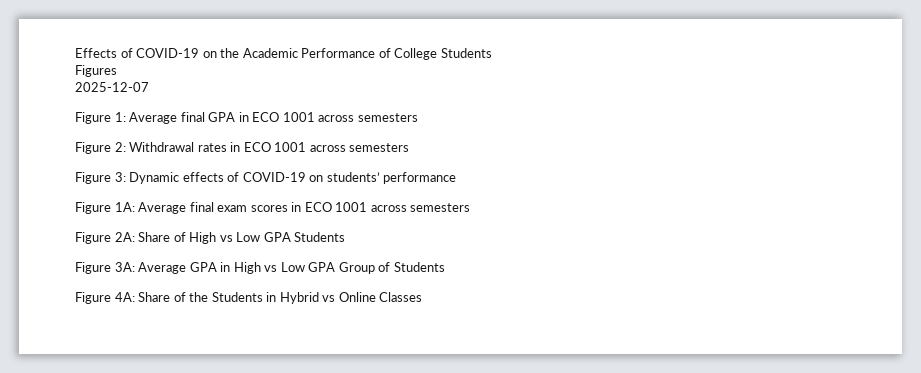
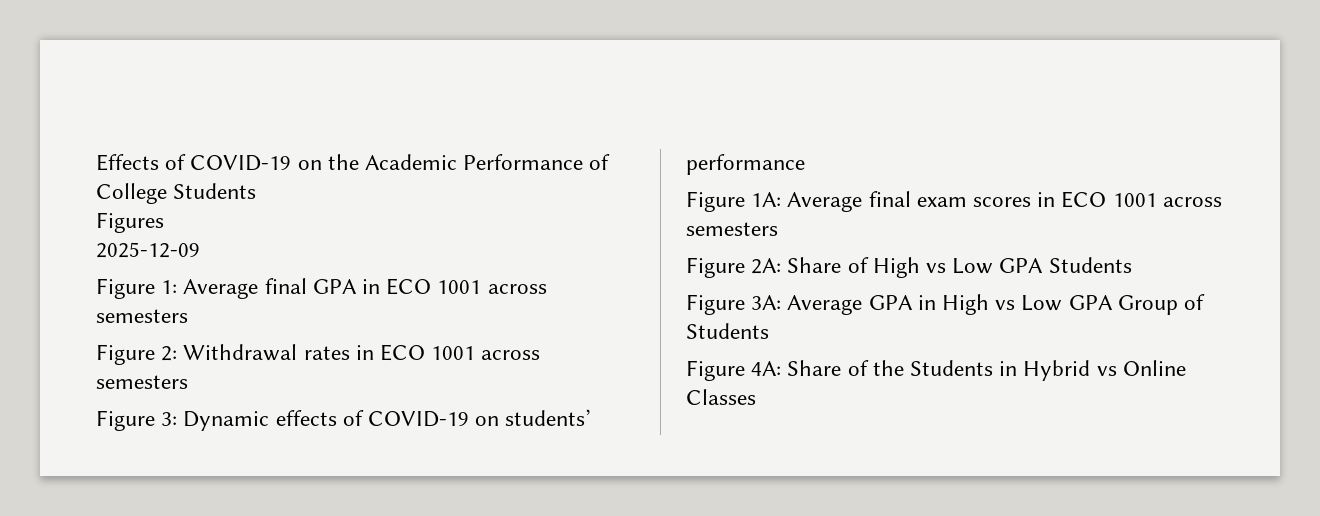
- 2025-12-07
+ 2025-12-09

